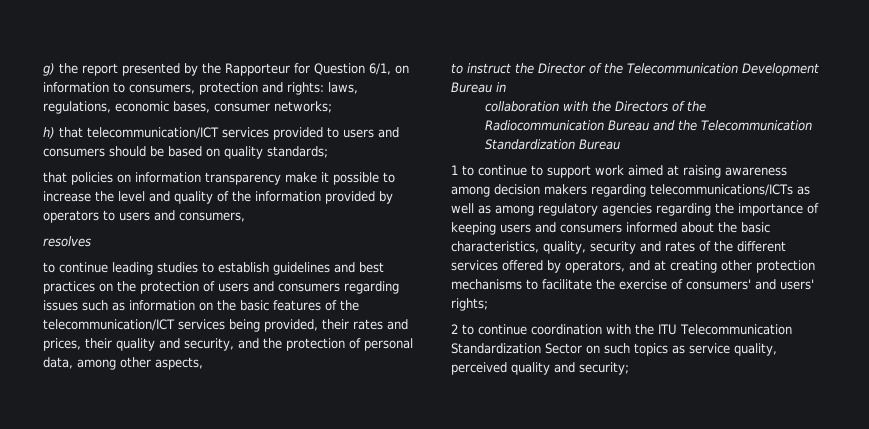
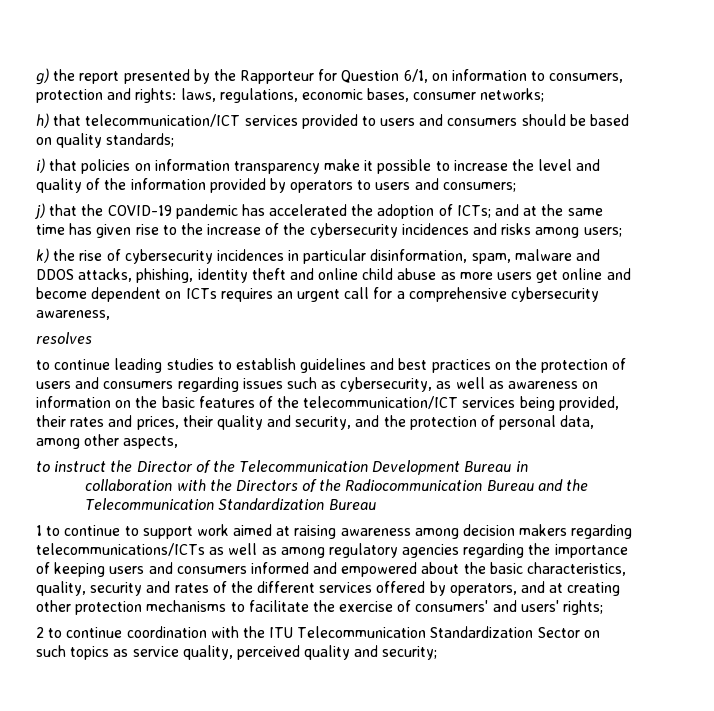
- that policies on information transparency make it possible to increase the level and quality of the information provided by operators to users and consumers,
+ i) that policies on information transparency make it possible to increase the level and quality of the information provided by operators to users and consumers;
+ j) that the COVID-19 pandemic has accelerated the adoption of ICTs; and at the same time has given rise to the increase of the cybersecurity incidences and risks among users;
+ k) the rise of cybersecurity incidences in particular disinformation, spam, malware and DDOS attacks, phishing, identity theft and online child abuse as more users get online and become dependent on ICTs requires an urgent call for a comprehensive cybersecurity awareness,
- to continue leading studies to establish guidelines and best practices on the protection of users and consumers regarding issues such as information on the basic features of the telecommunication/ICT services being provided, their rates and prices, their quality and security, and the protection of personal data, among other aspects,
+ to continue leading studies to establish guidelines and best practices on the protection of users and consumers regarding issues such as cybersecurity, as well as awareness on information on the basic features of the telecommunication/ICT services being provided, their rates and prices, their quality and security, and the protection of personal data, among other aspects,
- 1 to continue to support work aimed at raising awareness among decision makers regarding telecommunications/ICTs as well as among regulatory agencies regarding the importance of keeping users and consumers informed about the basic characteristics, quality, security and rates of the different services offered by operators, and at creating other protection mechanisms to facilitate the exercise of consumers' and users' rights;
+ 1 to continue to support work aimed at raising awareness among decision makers regarding telecommunications/ICTs as well as among regulatory agencies regarding the importance of keeping users and consumers informed and empowered about the basic characteristics, quality, security and rates of the different services offered by operators, and at creating other protection mechanisms to facilitate the exercise of consumers' and users' rights;

